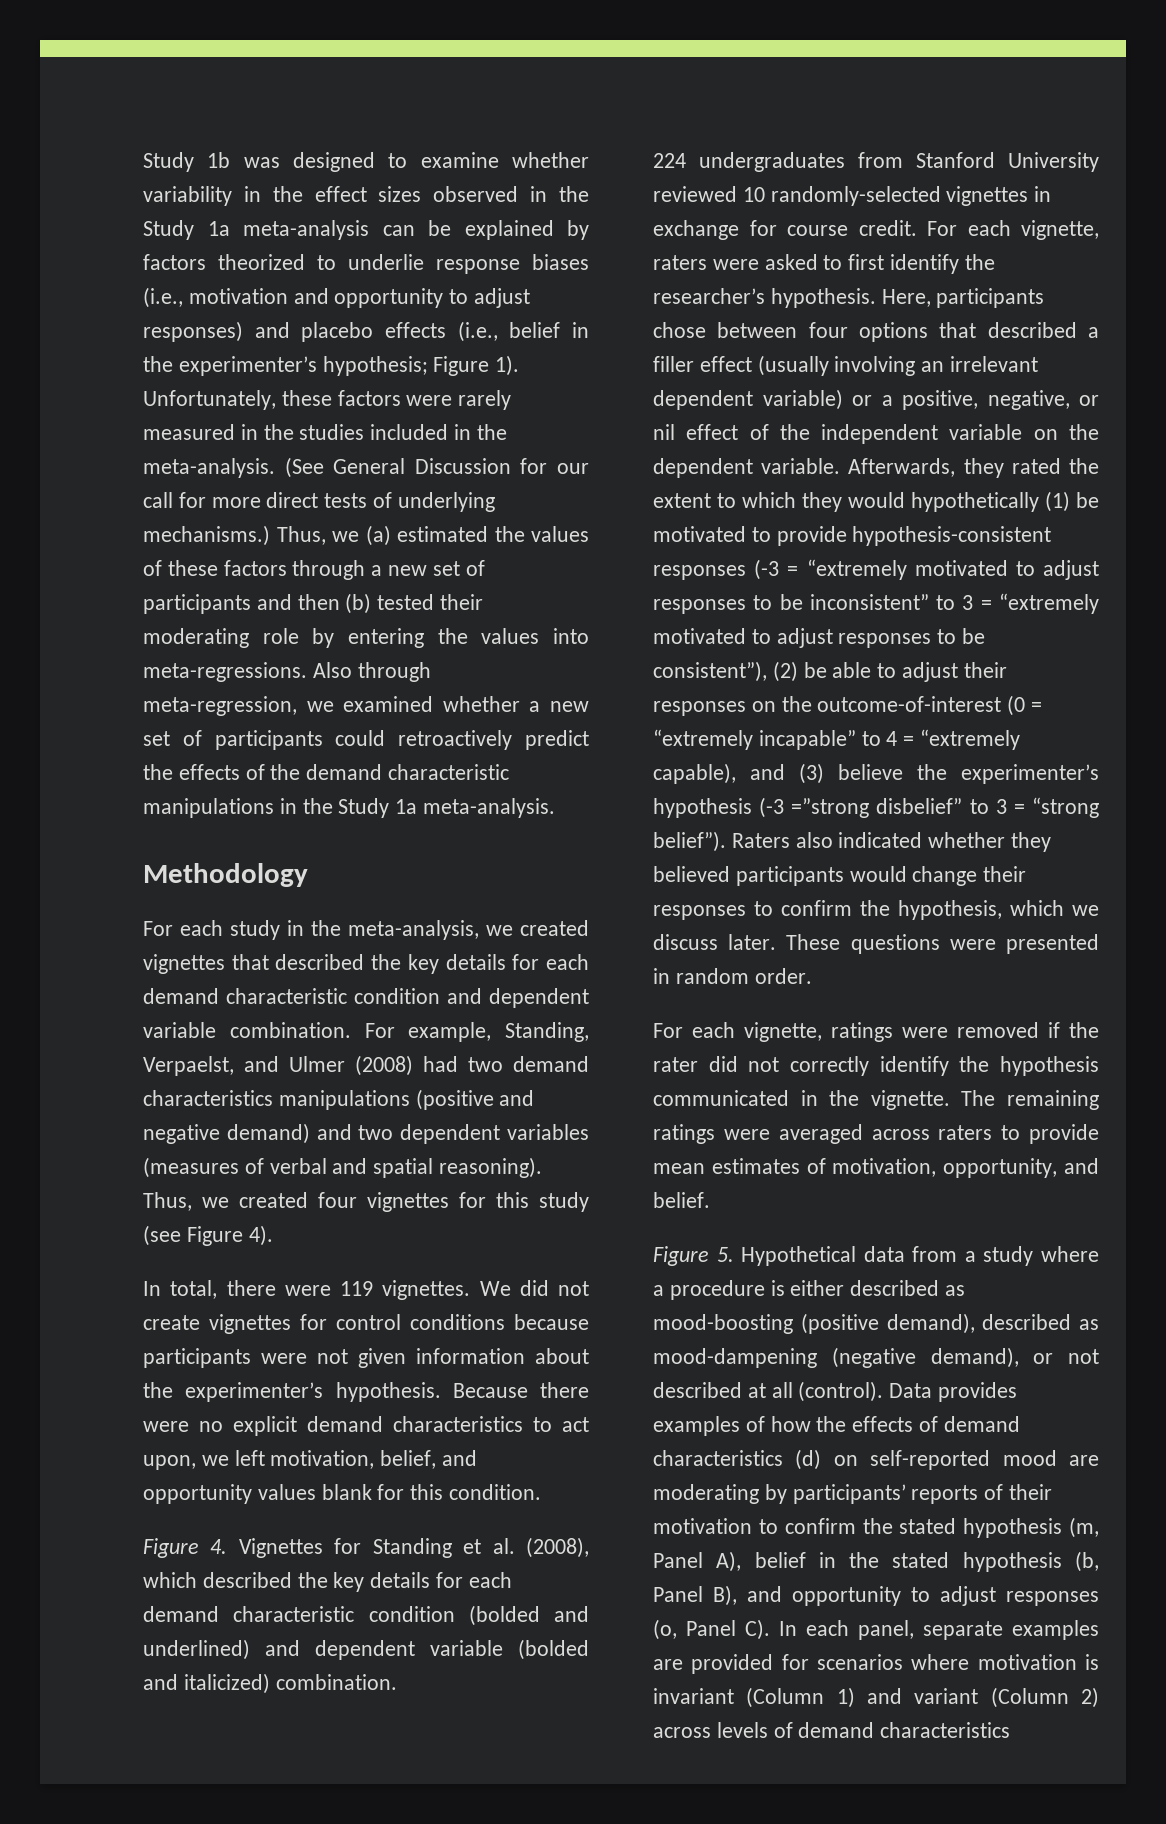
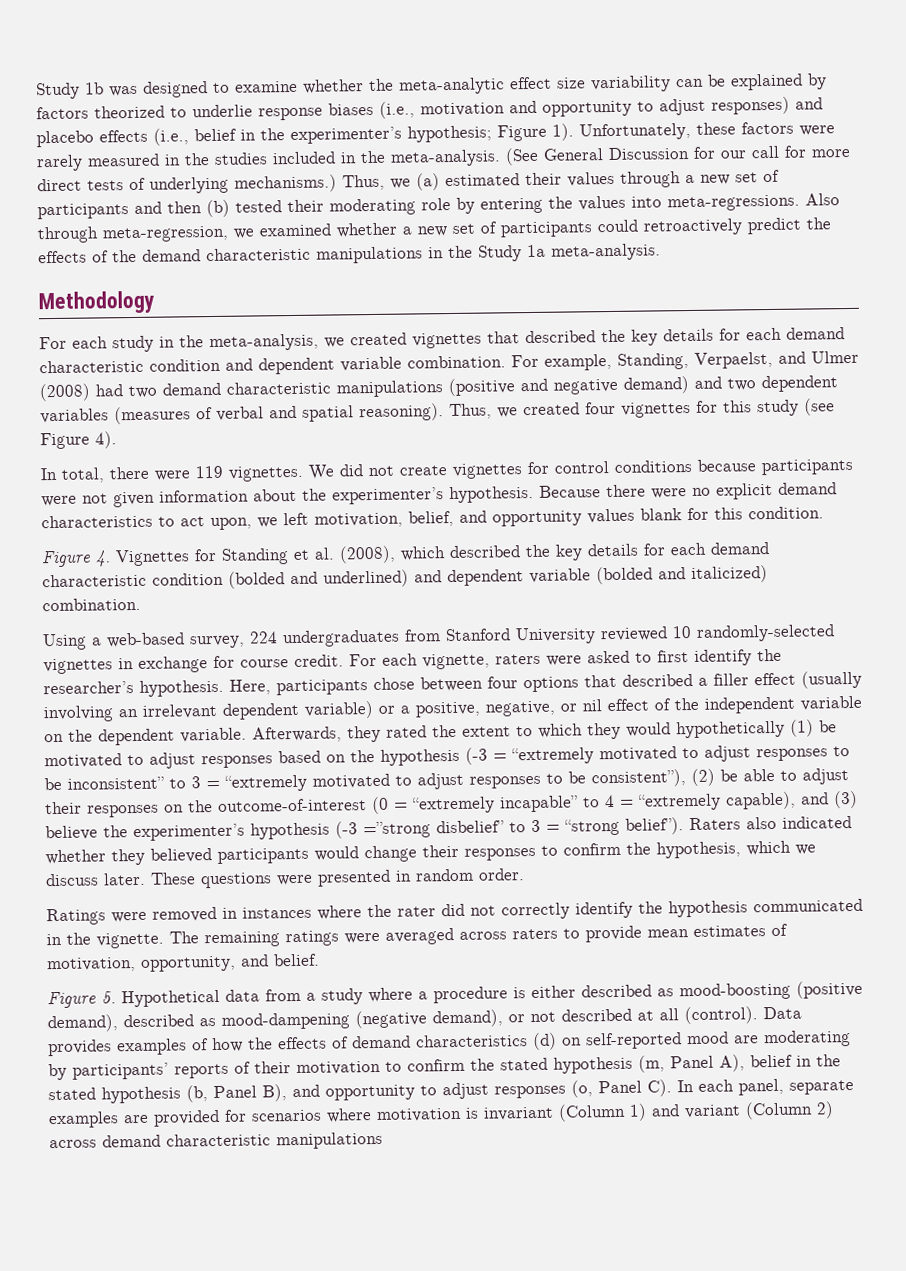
- Study 1b was designed to examine whether variability in the effect sizes observed in the Study 1a meta-analysis can be explained by factors theorized to underlie response biases (i.e., motivation and opportunity to adjust responses) and placebo effects (i.e., belief in the experimenter’s hypothesis; Figure 1).
+ Study 1b was designed to examine whether the meta-analytic effect size variability can be explained by factors theorized to underlie response biases (i.e., motivation and opportunity to adjust responses) and placebo effects (i.e., belief in the experimenter’s hypothesis; Figure 1).
- Thus, we (a) estimated the values of these factors through a new set of participants and then (b) tested their moderating role by entering the values into meta-regressions.
+ Thus, we (a) estimated their values through a new set of participants and then (b) tested their moderating role by entering the values into meta-regressions.
- For example, Standing, Verpaelst, and Ulmer (2008) had two demand characteristics manipulations (positive and negative demand) and two dependent variables (measures of verbal and spatial reasoning).
+ For example, Standing, Verpaelst, and Ulmer (2008) had two demand characteristic manipulations (positive and negative demand) and two dependent variables (measures of verbal and spatial reasoning).
- 224 undergraduates from Stanford University reviewed 10 randomly-selected vignettes in exchange for course credit.
+ Using a web-based survey, 224 undergraduates from Stanford University reviewed 10 randomly-selected vignettes in exchange for course credit.
- Afterwards, they rated the extent to which they would hypothetically (1) be motivated to provide hypothesis-consistent responses (-3 = “extremely motivated to adjust responses to be inconsistent” to 3 = “extremely motivated to adjust responses to be consistent”), (2) be able to adjust their responses on the outcome-of-interest (0 = “extremely incapable” to 4 = “extremely capable), and (3) believe the experimenter’s hypothesis (-3 =”strong disbelief” to 3 = “strong belief”).
+ Afterwards, they rated the extent to which they would hypothetically (1) be motivated to adjust responses based on the hypothesis (-3 = “extremely motivated to adjust responses to be inconsistent” to 3 = “extremely motivated to adjust responses to be consistent”), (2) be able to adjust their responses on the outcome-of-interest (0 = “extremely incapable” to 4 = “extremely capable), and (3) believe the experimenter’s hypothesis (-3 =”strong disbelief” to 3 = “strong belief”).
- For each vignette, ratings were removed if the rater did not correctly identify the hypothesis communicated in the vignette.
+ Ratings were removed in instances where the rater did not correctly identify the hypothesis communicated in the vignette.
- Data provides examples of how the effects of demand characteristics (d) on self-reported mood are moderating by participants’ reports of their motivation to confirm the stated hypothesis (m, Panel A), belief in the stated hypothesis (b, Panel B), and opportunity to adjust responses (o, Panel C). In each panel, separate examples are provided for scenarios where motivation is invariant (Column 1) and variant (Column 2) across levels of demand characteristics
+ Data provides examples of how the effects of demand characteristics (d) on self-reported mood are moderating by participants’ reports of their motivation to confirm the stated hypothesis (m, Panel A), belief in the stated hypothesis (b, Panel B), and opportunity to adjust responses (o, Panel C). In each panel, separate examples are provided for scenarios where motivation is invariant (Column 1) and variant (Column 2) across demand characteristic manipulations

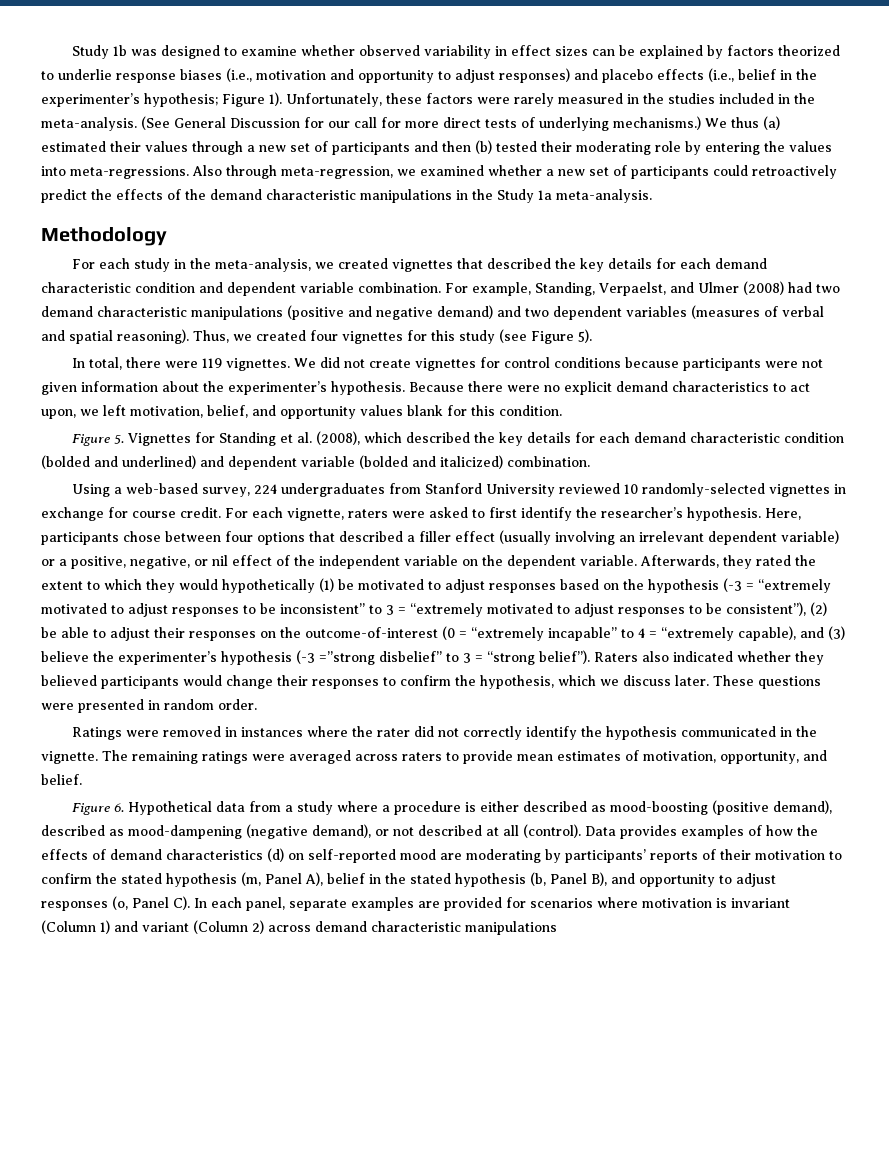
- Study 1b was designed to examine whether the meta-analytic effect size variability can be explained by factors theorized to underlie response biases (i.e., motivation and opportunity to adjust responses) and placebo effects (i.e., belief in the experimenter’s hypothesis; Figure 1).
+ Study 1b was designed to examine whether observed variability in effect sizes can be explained by factors theorized to underlie response biases (i.e., motivation and opportunity to adjust responses) and placebo effects (i.e., belief in the experimenter’s hypothesis; Figure 1).
- Thus, we (a) estimated their values through a new set of participants and then (b) tested their moderating role by entering the values into meta-regressions.
+ We thus (a) estimated their values through a new set of participants and then (b) tested their moderating role by entering the values into meta-regressions.
- Thus, we created four vignettes for this study (see Figure 4).
+ Thus, we created four vignettes for this study (see Figure 5).
- Figure 4. Vignettes for Standing et al. (2008), which described the key details for each demand characteristic condition (bolded and underlined) and dependent variable (bolded and italicized) combination.
+ Figure 5. Vignettes for Standing et al. (2008), which described the key details for each demand characteristic condition (bolded and underlined) and dependent variable (bolded and italicized) combination.
- Figure 5. Hypothetical data from a study where a procedure is either described as mood-boosting (positive demand), described as mood-dampening (negative demand), or not described at all (control).
+ Figure 6. Hypothetical data from a study where a procedure is either described as mood-boosting (positive demand), described as mood-dampening (negative demand), or not described at all (control).

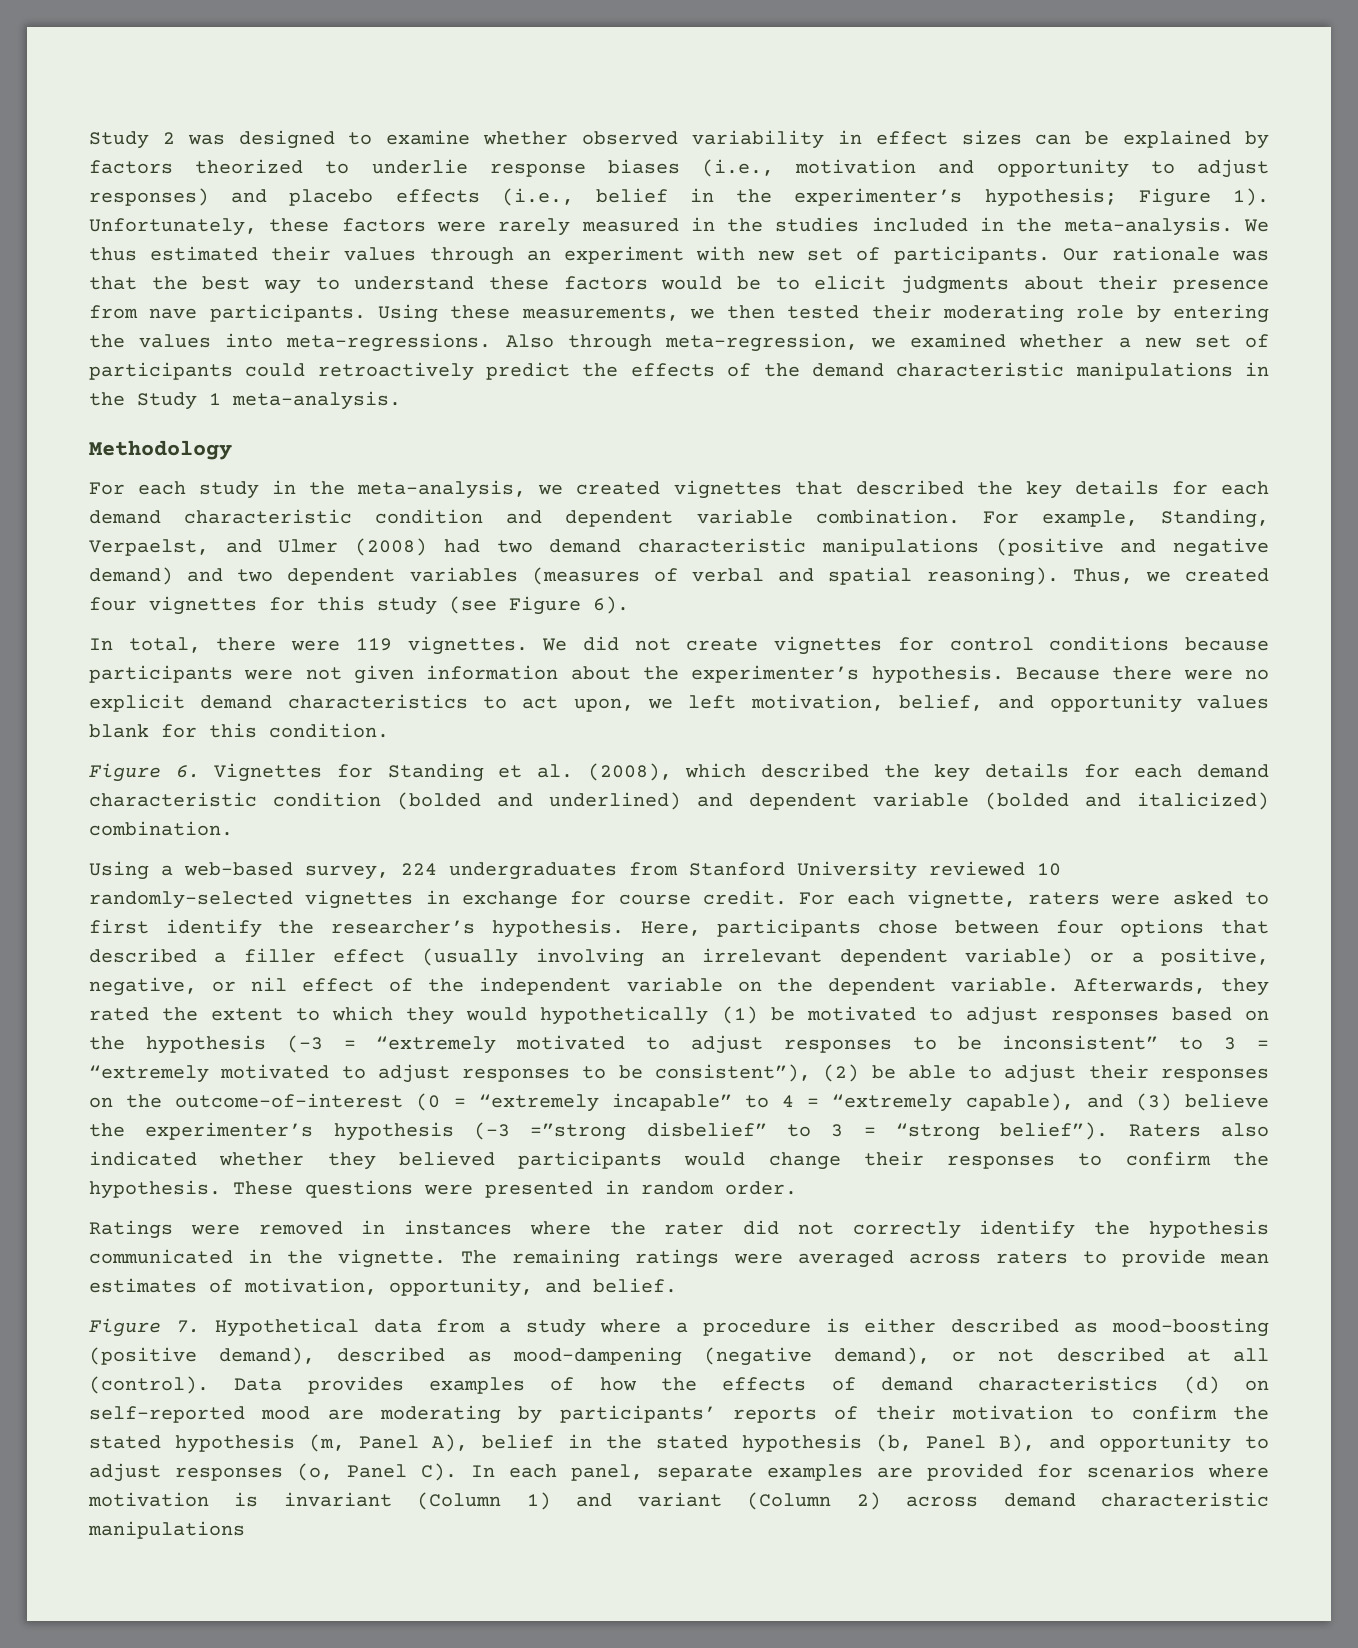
- Study 1b was designed to examine whether observed variability in effect sizes can be explained by factors theorized to underlie response biases (i.e., motivation and opportunity to adjust responses) and placebo effects (i.e., belief in the experimenter’s hypothesis; Figure 1).
+ Study 2 was designed to examine whether observed variability in effect sizes can be explained by factors theorized to underlie response biases (i.e., motivation and opportunity to adjust responses) and placebo effects (i.e., belief in the experimenter’s hypothesis; Figure 1).
- (See General Discussion for our call for more direct tests of underlying mechanisms.)
- We thus (a) estimated their values through a new set of participants and then (b) tested their moderating role by entering the values into meta-regressions.
+ We thus estimated their values through an experiment with new set of participants. Our rationale was that the best way to understand these factors would be to elicit judgments about their presence from nave participants. Using these measurements, we then tested their moderating role by entering the values into meta-regressions.
- Also through meta-regression, we examined whether a new set of participants could retroactively predict the effects of the demand characteristic manipulations in the Study 1a meta-analysis.
+ Also through meta-regression, we examined whether a new set of participants could retroactively predict the effects of the demand characteristic manipulations in the Study 1 meta-analysis.
- Thus, we created four vignettes for this study (see Figure 5).
+ Thus, we created four vignettes for this study (see Figure 6).
- Figure 5. Vignettes for Standing et al. (2008), which described the key details for each demand characteristic condition (bolded and underlined) and dependent variable (bolded and italicized) combination.
+ Figure 6. Vignettes for Standing et al. (2008), which described the key details for each demand characteristic condition (bolded and underlined) and dependent variable (bolded and italicized) combination.
- Raters also indicated whether they believed participants would change their responses to confirm the hypothesis, which we discuss later.
+ Raters also indicated whether they believed participants would change their responses to confirm the hypothesis.
- Figure 6. Hypothetical data from a study where a procedure is either described as mood-boosting (positive demand), described as mood-dampening (negative demand), or not described at all (control).
+ Figure 7. Hypothetical data from a study where a procedure is either described as mood-boosting (positive demand), described as mood-dampening (negative demand), or not described at all (control).

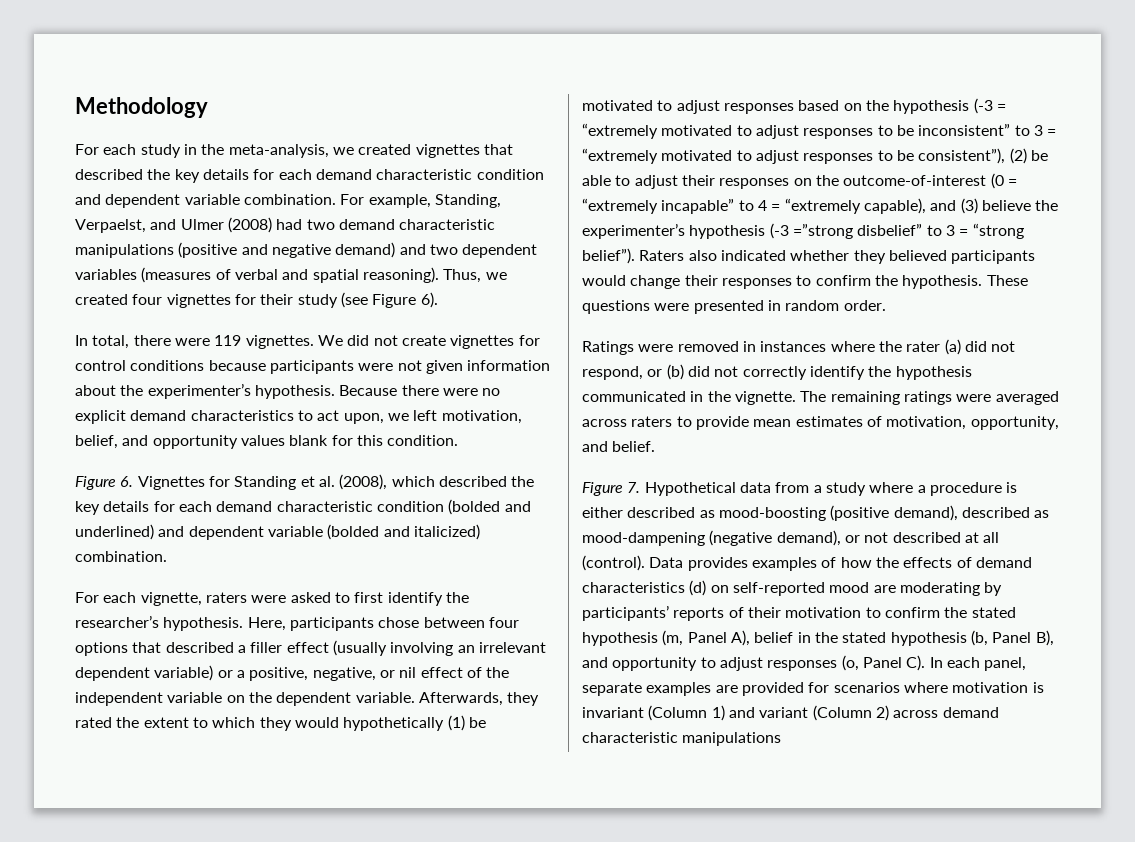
- Study 2 was designed to examine whether observed variability in effect sizes can be explained by factors theorized to underlie response biases (i.e., motivation and opportunity to adjust responses) and placebo effects (i.e., belief in the experimenter’s hypothesis; Figure 1). Unfortunately, these factors were rarely measured in the studies included in the meta-analysis. We thus estimated their values through an experiment with new set of participants. Our rationale was that the best way to understand these factors would be to elicit judgments about their presence from nave participants. Using these measurements, we then tested their moderating role by entering the values into meta-regressions. Also through meta-regression, we examined whether a new set of participants could retroactively predict the effects of the demand characteristic manipulations in the Study 1 meta-analysis.
- Thus, we created four vignettes for this study (see Figure 6).
+ Thus, we created four vignettes for their study (see Figure 6).
- Using a web-based survey, 224 undergraduates from Stanford University reviewed 10 randomly-selected vignettes in exchange for course credit.
- Ratings were removed in instances where the rater did not correctly identify the hypothesis communicated in the vignette.
+ Ratings were removed in instances where the rater (a) did not respond, or (b) did not correctly identify the hypothesis communicated in the vignette.

